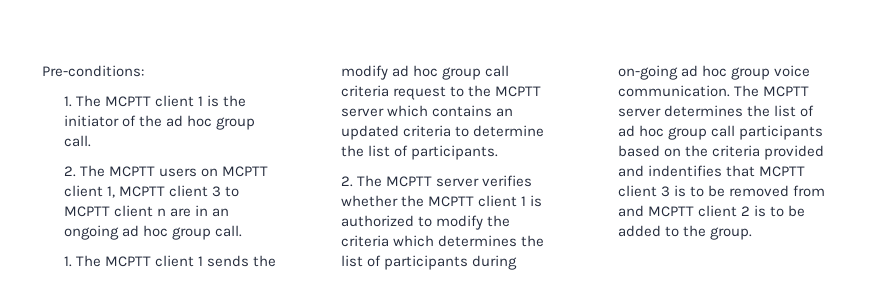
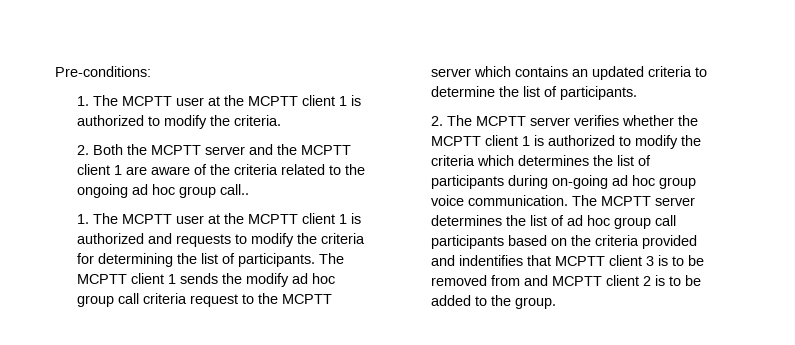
- 1. The MCPTT client 1 is the initiator of the ad hoc group call.
- 2. The MCPTT users on MCPTT client 1, MCPTT client 3 to MCPTT client n are in an ongoing ad hoc group call.
- 1. The MCPTT client 1 sends the modify ad hoc group call criteria request to the MCPTT server which contains an updated criteria to determine the list of participants.
+ 1. The MCPTT user at the MCPTT client 1 is authorized to modify the criteria.
+ 2. Both the MCPTT server and the MCPTT client 1 are aware of the criteria related to the ongoing ad hoc group call..
+ 1. The MCPTT user at the MCPTT client 1 is authorized and requests to modify the criteria for determining the list of participants. The MCPTT client 1 sends the modify ad hoc group call criteria request to the MCPTT server which contains an updated criteria to determine the list of participants.

